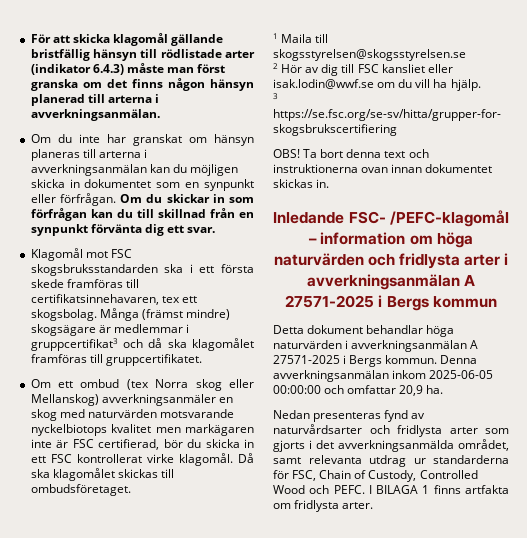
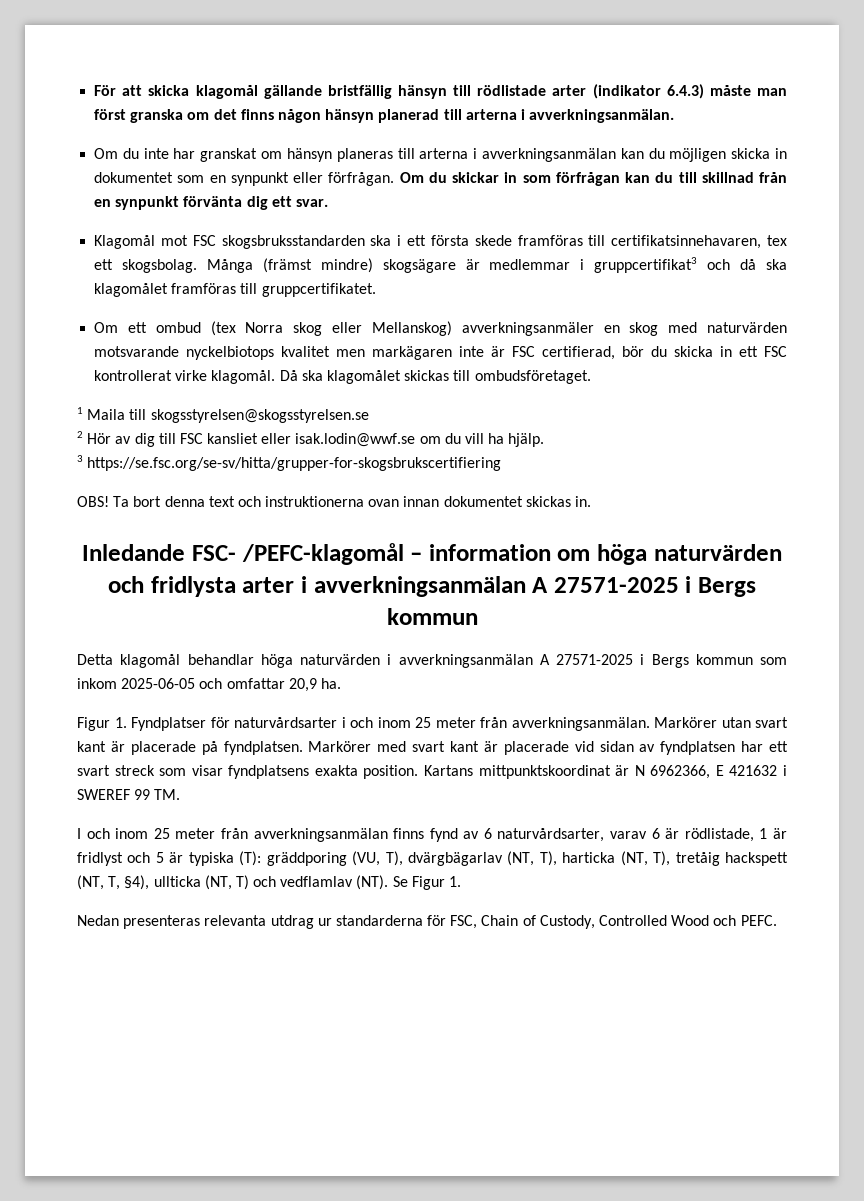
- Detta dokument behandlar höga naturvärden i avverkningsanmälan A 27571-2025 i Bergs kommun. Denna avverkningsanmälan inkom 2025-06-05 00:00:00 och omfattar 20,9 ha.
+ Detta klagomål behandlar höga naturvärden i avverkningsanmälan A 27571-2025 i Bergs kommun som inkom 2025-06-05 och omfattar 20,9 ha.
- Nedan presenteras fynd av naturvårdsarter och fridlysta arter som gjorts i det avverkningsanmälda området, samt relevanta utdrag ur standarderna för FSC, Chain of Custody, Controlled Wood och PEFC. I BILAGA 1 finns artfakta om fridlysta arter.
+ Figur 1. Fyndplatser för naturvårdsarter i och inom 25 meter från avverkningsanmälan. Markörer utan svart kant är placerade på fyndplatsen. Markörer med svart kant är placerade vid sidan av fyndplatsen har ett svart streck som visar fyndplatsens exakta position. Kartans mittpunktskoordinat är N 6962366, E 421632 i SWEREF 99 TM.
+ I och inom 25 meter från avverkningsanmälan finns fynd av 6 naturvårdsarter, varav 6 är rödlistade, 1 är fridlyst och 5 är typiska (T): gräddporing (VU, T), dvärgbägarlav (NT, T), harticka (NT, T), tretåig hackspett (NT, T, §4), ullticka (NT, T) och vedflamlav (NT). Se Figur 1.
+ Nedan presenteras relevanta utdrag ur standarderna för FSC, Chain of Custody, Controlled Wood och PEFC.

